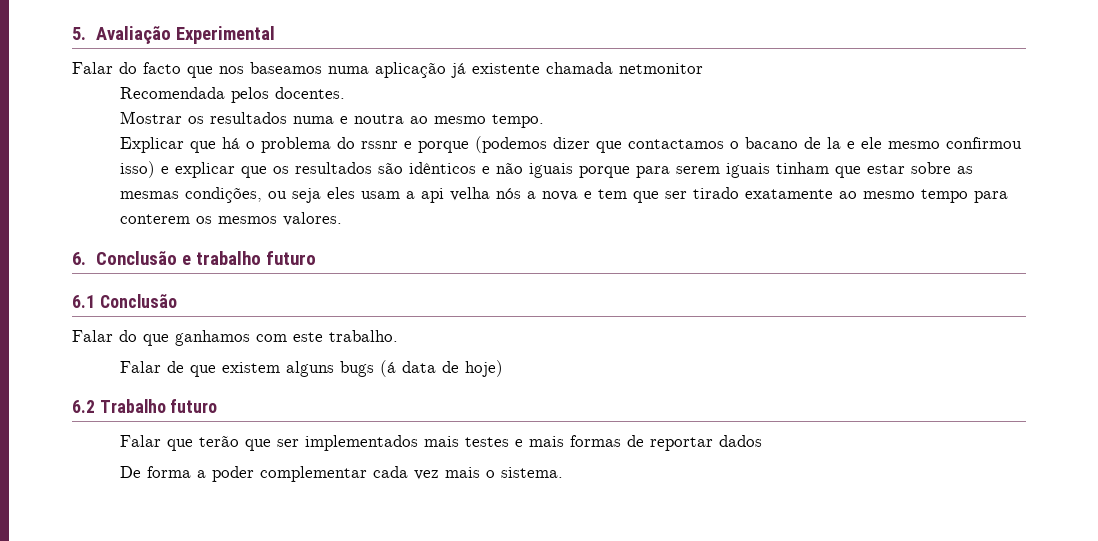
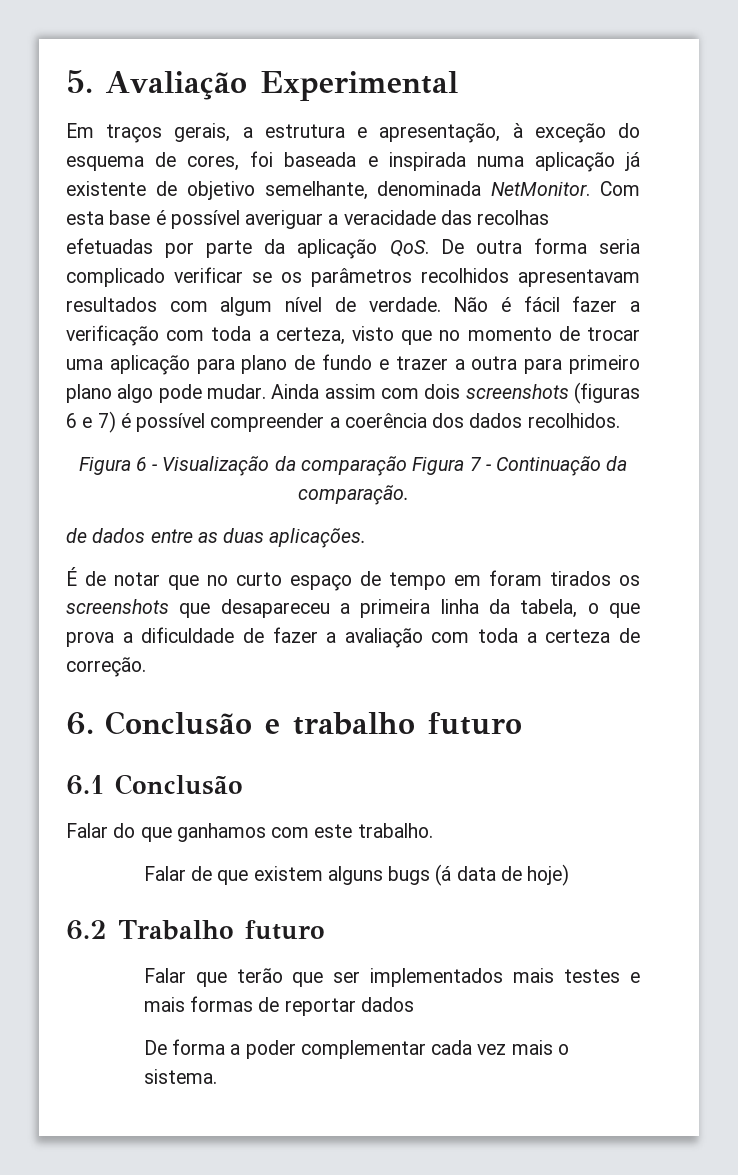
- Falar do facto que nos baseamos numa aplicação já existente chamada netmonitor
- Recomendada pelos docentes.
- Mostrar os resultados numa e noutra ao mesmo tempo.
- Explicar que há o problema do rssnr e porque (podemos dizer que contactamos o bacano de la e ele mesmo confirmou isso) e explicar que os resultados são idênticos e não iguais porque para serem iguais tinham que estar sobre as mesmas condições, ou seja eles usam a api velha nós a nova e tem que ser tirado exatamente ao mesmo tempo para conterem os mesmos valores.
+ Em traços gerais, a estrutura e apresentação, à exceção do esquema de cores, foi baseada e inspirada numa aplicação já existente de objetivo semelhante, denominada NetMonitor. Com esta base é possível averiguar a veracidade das recolhas efetuadas por parte da aplicação QoS. De outra forma seria complicado verificar se os parâmetros recolhidos apresentavam resultados com algum nível de verdade. Não é fácil fazer a verificação com toda a certeza, visto que no momento de trocar uma aplicação para plano de fundo e trazer a outra para primeiro plano algo pode mudar. Ainda assim com dois screenshots (figuras 6 e 7) é possível compreender a coerência dos dados recolhidos.
+ Figura 6 - Visualização da comparação Figura 7 - Continuação da comparação.
+ de dados entre as duas aplicações.
+ É de notar que no curto espaço de tempo em foram tirados os screenshots que desapareceu a primeira linha da tabela, o que prova a dificuldade de fazer a avaliação com toda a certeza de correção.

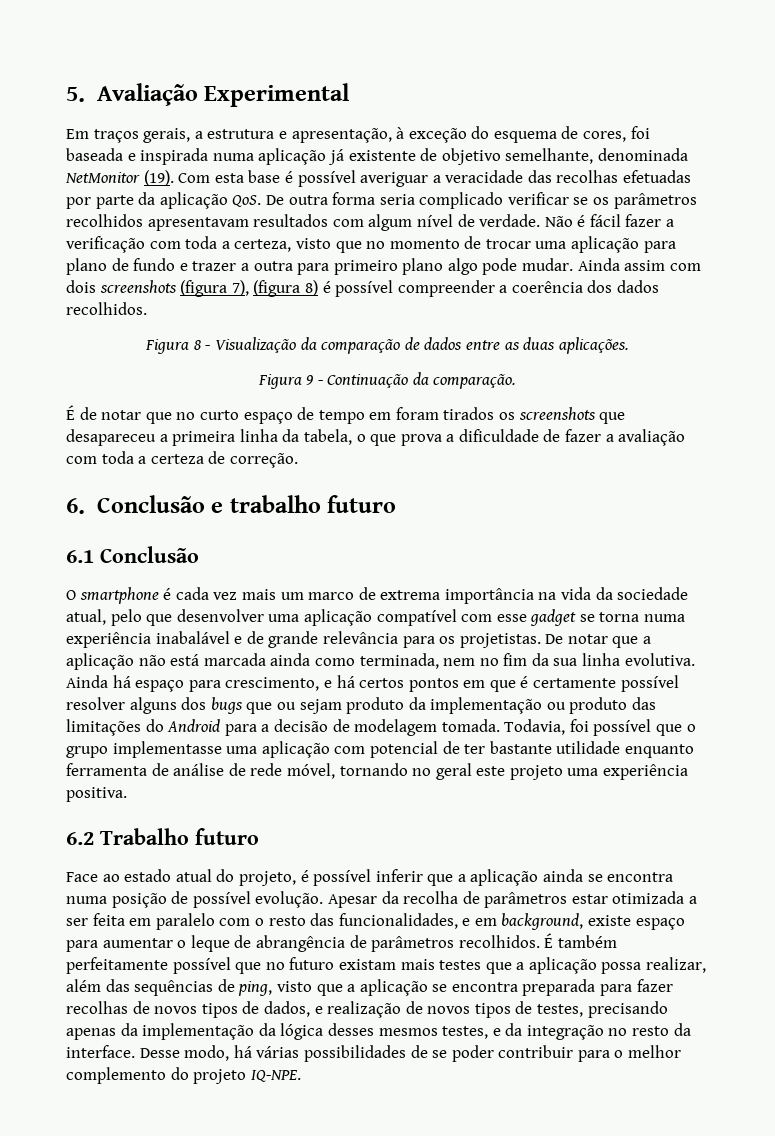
- Em traços gerais, a estrutura e apresentação, à exceção do esquema de cores, foi baseada e inspirada numa aplicação já existente de objetivo semelhante, denominada NetMonitor.
+ Em traços gerais, a estrutura e apresentação, à exceção do esquema de cores, foi baseada e inspirada numa aplicação já existente de objetivo semelhante, denominada NetMonitor (19).
- Ainda assim com dois screenshots (figuras 6 e 7) é possível compreender a coerência dos dados recolhidos.
+ Ainda assim com dois screenshots (figura 7), (figura 8) é possível compreender a coerência dos dados recolhidos.
- Figura 6 - Visualização da comparação Figura 7 - Continuação da comparação.
- de dados entre as duas aplicações.
+ Figura 8 - Visualização da comparação de dados entre as duas aplicações.
+ Figura 9 - Continuação da comparação.
- Falar do que ganhamos com este trabalho.
- Falar de que existem alguns bugs (á data de hoje)
+ O smartphone é cada vez mais um marco de extrema importância na vida da sociedade atual, pelo que desenvolver uma aplicação compatível com esse gadget se torna numa experiência inabalável e de grande relevância para os projetistas. De notar que a aplicação não está marcada ainda como terminada, nem no fim da sua linha evolutiva. Ainda há espaço para crescimento, e há certos pontos em que é certamente possível resolver alguns dos bugs que ou sejam produto da implementação ou produto das limitações do Android para a decisão de modelagem tomada. Todavia, foi possível que o grupo implementasse uma aplicação com potencial de ter bastante utilidade enquanto ferramenta de análise de rede móvel, tornando no geral este projeto uma experiência positiva.
  6.2 Trabalho futuro
- Falar que terão que ser implementados mais testes e mais formas de reportar dados
- De forma a poder complementar cada vez mais o sistema.
+ Face ao estado atual do projeto, é possível inferir que a aplicação ainda se encontra numa posição de possível evolução. Apesar da recolha de parâmetros estar otimizada a ser feita em paralelo com o resto das funcionalidades, e em background, existe espaço para aumentar o leque de abrangência de parâmetros recolhidos. É também perfeitamente possível que no futuro existam mais testes que a aplicação possa realizar, além das sequências de ping, visto que a aplicação se encontra preparada para fazer recolhas de novos tipos de dados, e realização de novos tipos de testes, precisando apenas da implementação da lógica desses mesmos testes, e da integração no resto da interface. Desse modo, há várias possibilidades de se poder contribuir para o melhor complemento do projeto IQ-NPE.

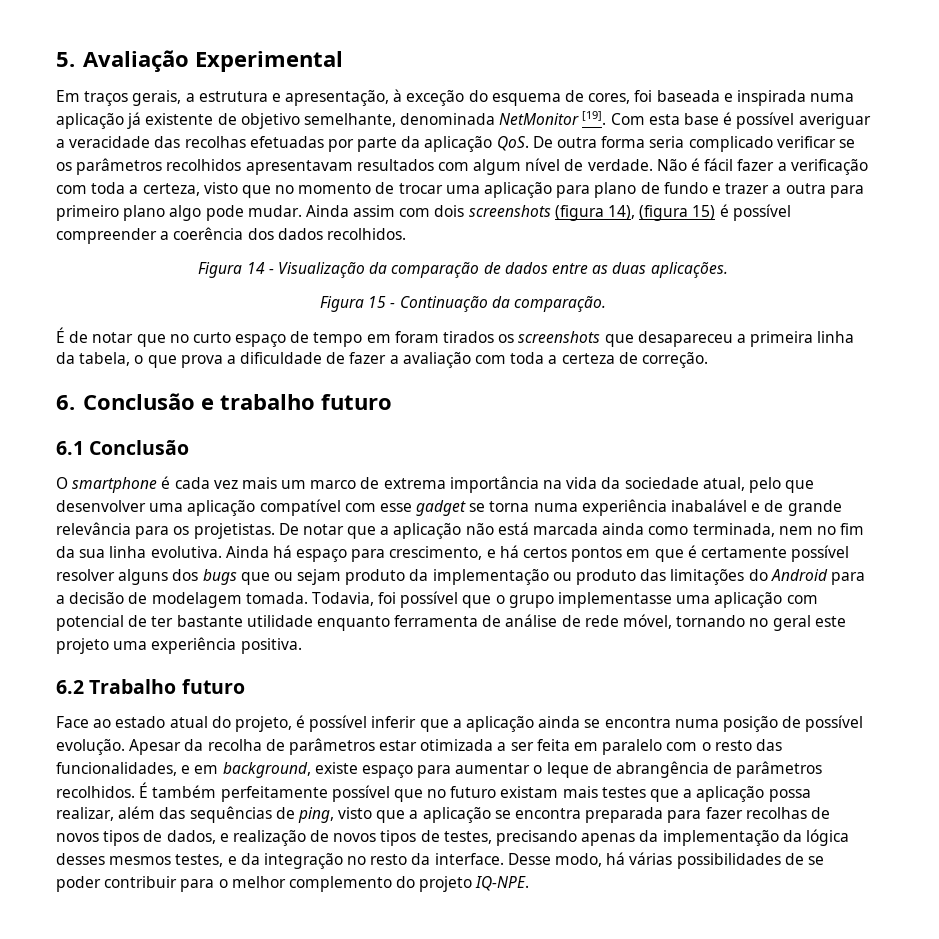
- Em traços gerais, a estrutura e apresentação, à exceção do esquema de cores, foi baseada e inspirada numa aplicação já existente de objetivo semelhante, denominada NetMonitor (19).
+ Em traços gerais, a estrutura e apresentação, à exceção do esquema de cores, foi baseada e inspirada numa aplicação já existente de objetivo semelhante, denominada NetMonitor [19].
- Ainda assim com dois screenshots (figura 7), (figura 8) é possível compreender a coerência dos dados recolhidos.
+ Ainda assim com dois screenshots (figura 14), (figura 15) é possível compreender a coerência dos dados recolhidos.
- Figura 8 - Visualização da comparação de dados entre as duas aplicações.
+ Figura 14 - Visualização da comparação de dados entre as duas aplicações.
- Figura 9 - Continuação da comparação.
+ Figura 15 - Continuação da comparação.

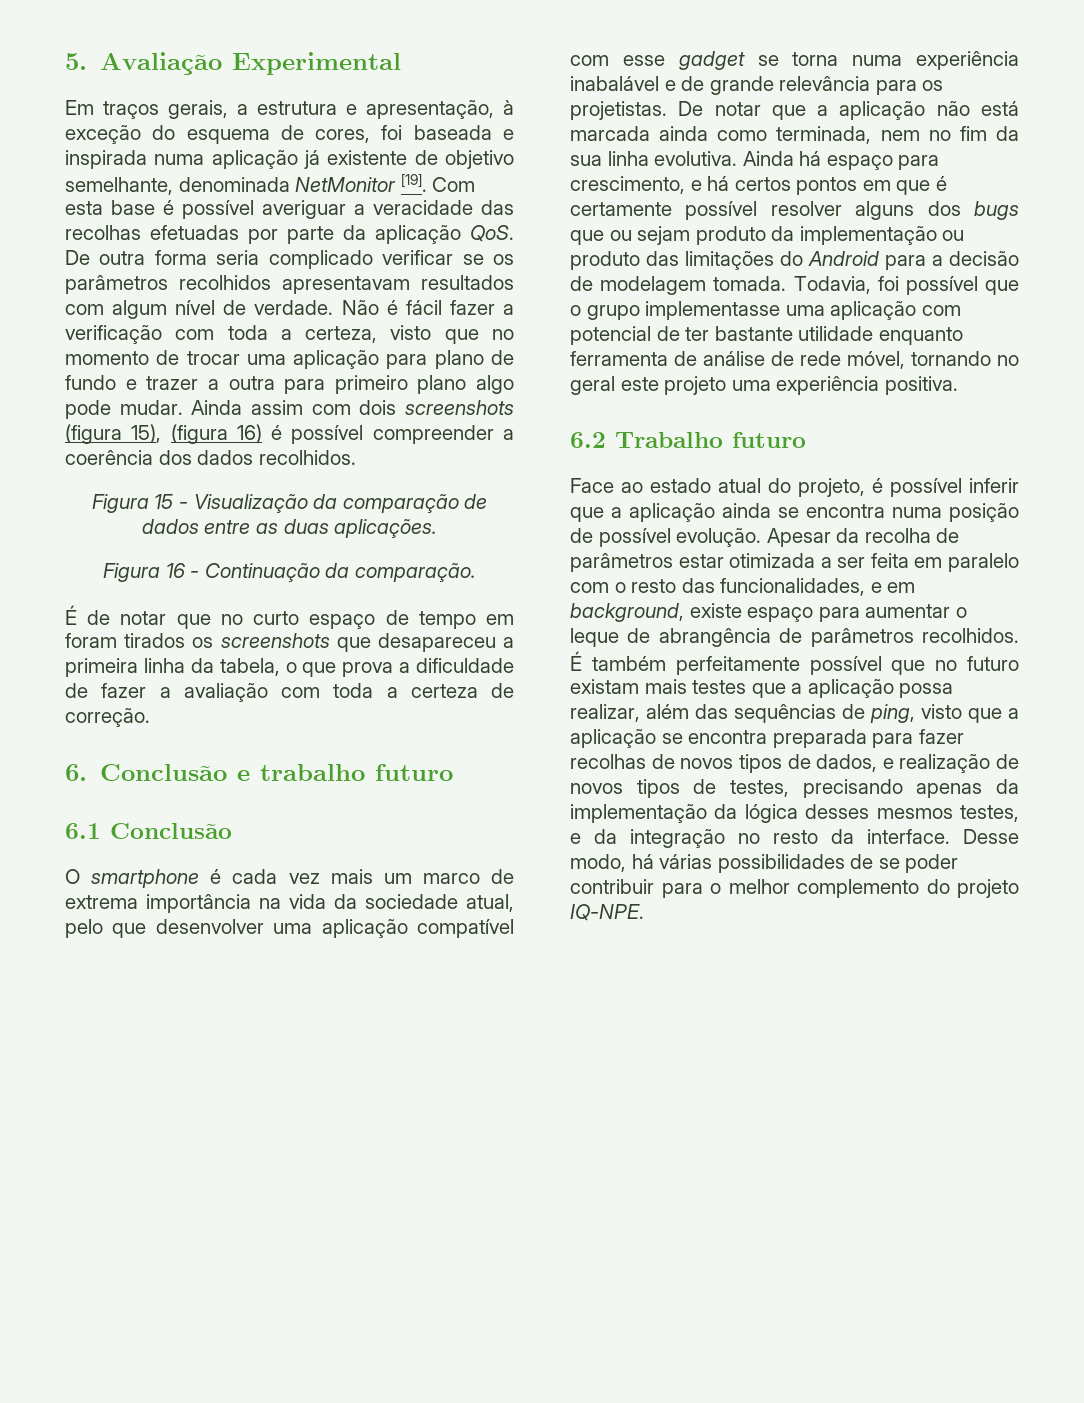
- Ainda assim com dois screenshots (figura 14), (figura 15) é possível compreender a coerência dos dados recolhidos.
+ Ainda assim com dois screenshots (figura 15), (figura 16) é possível compreender a coerência dos dados recolhidos.
- Figura 14 - Visualização da comparação de dados entre as duas aplicações.
+ Figura 15 - Visualização da comparação de dados entre as duas aplicações.
- Figura 15 - Continuação da comparação.
+ Figura 16 - Continuação da comparação.

